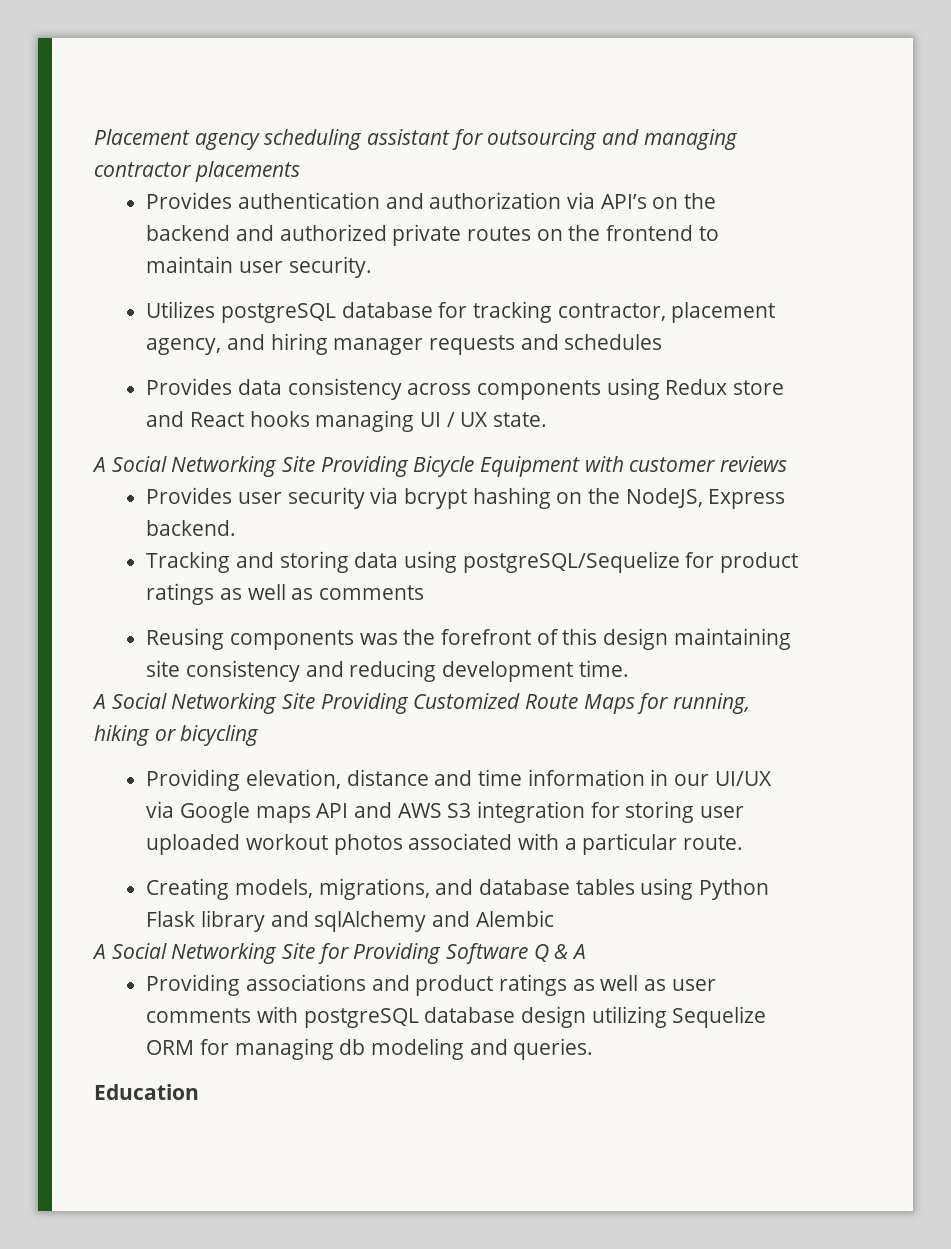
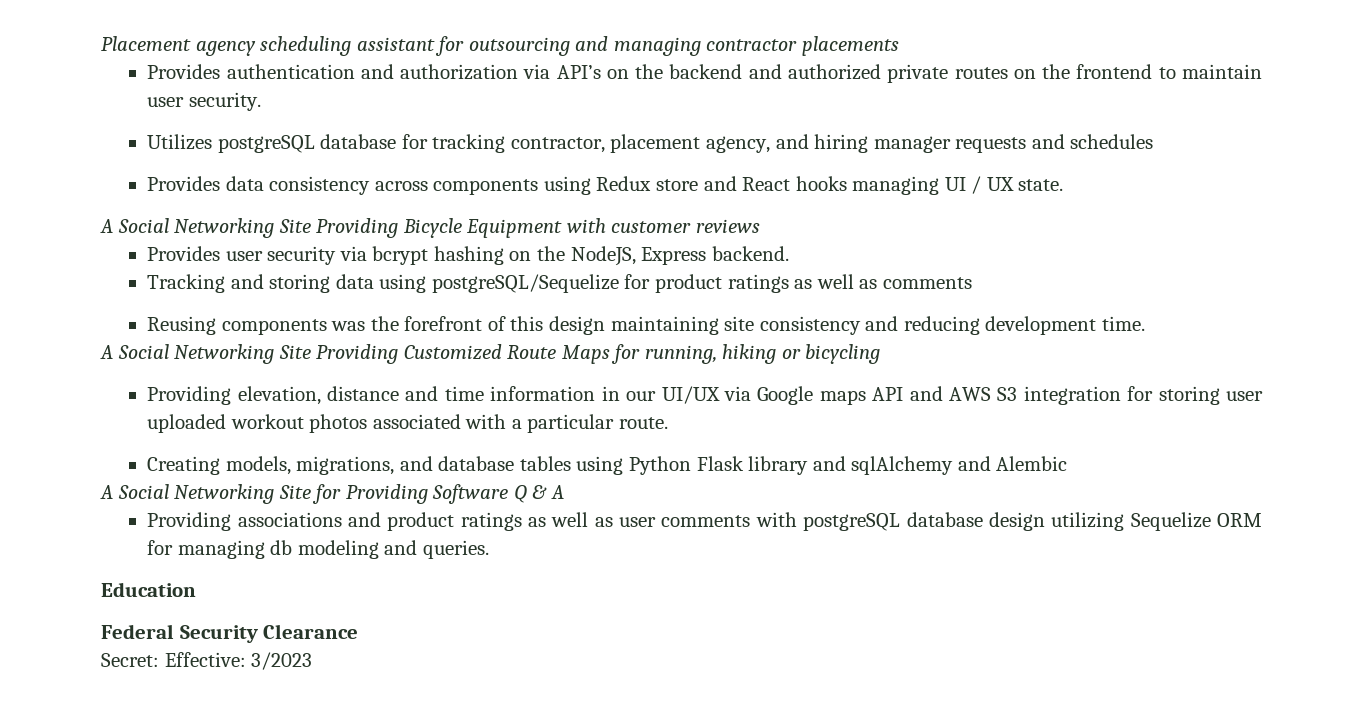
+ Federal Security Clearance
+ Secret: Effective: 3/2023

